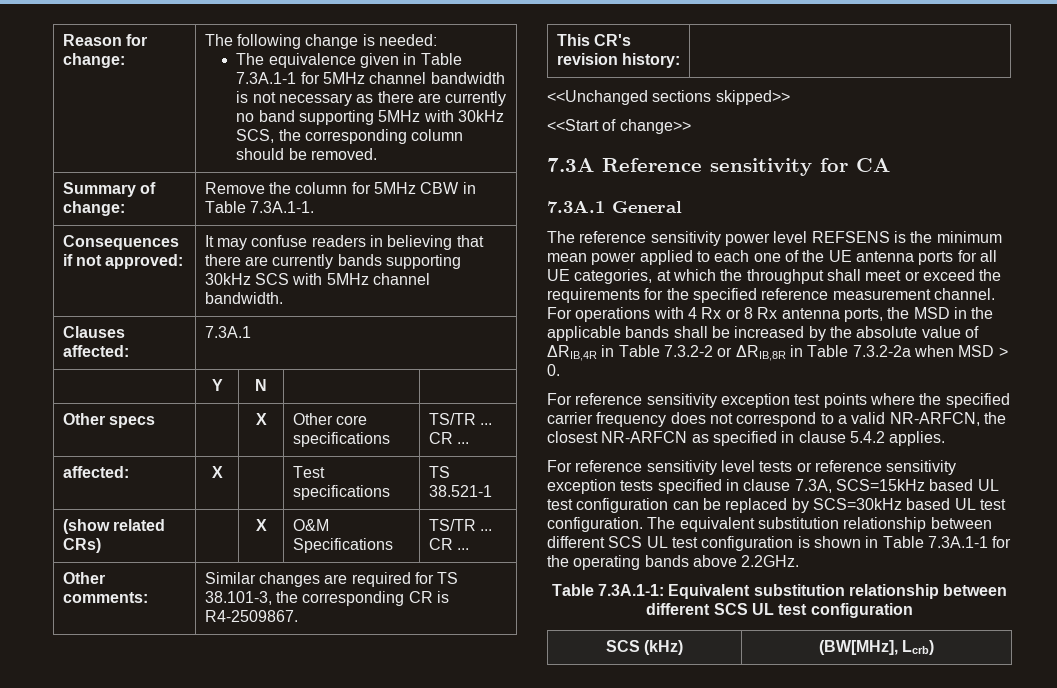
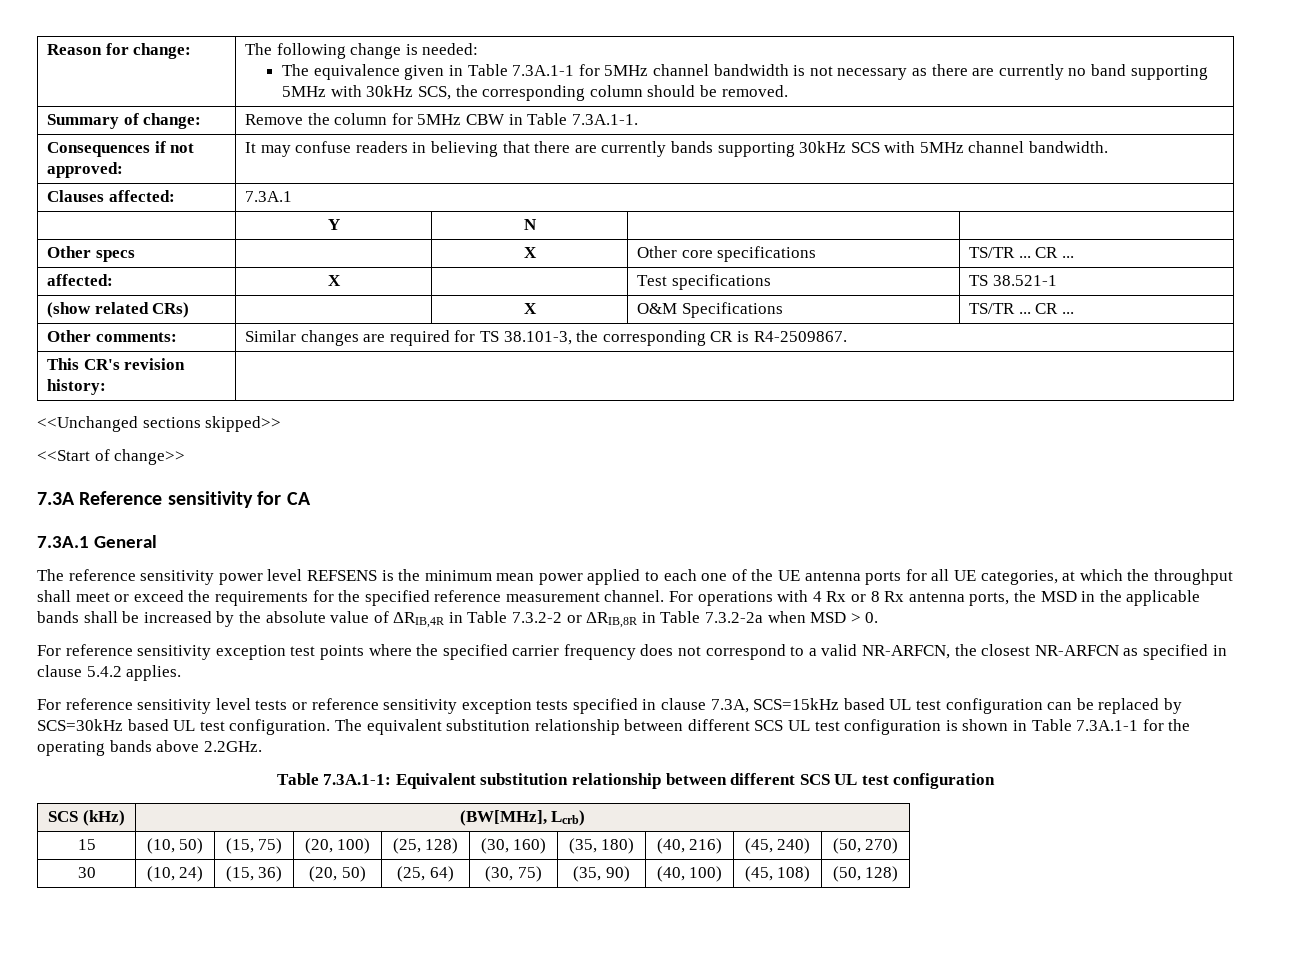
+ 15 | (10, 50) | (15, 75) | (20, 100) | (25, 128) | (30, 160) | (35, 180) | (40, 216) | (45, 240) | (50, 270)
+ 30 | (10, 24) | (15, 36) | (20, 50) | (25, 64) | (30, 75) | (35, 90) | (40, 100) | (45, 108) | (50, 128)

